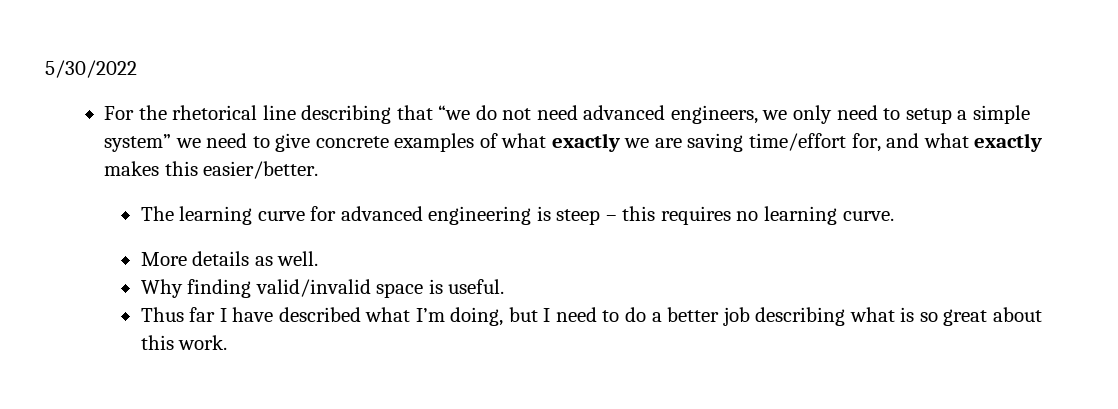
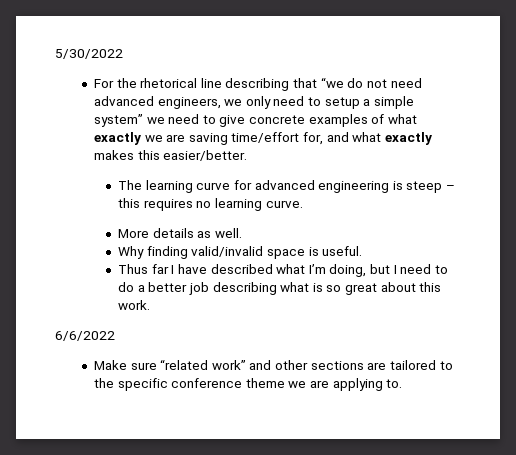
+ 6/6/2022
+ Make sure “related work” and other sections are tailored to the specific conference theme we are applying to.

